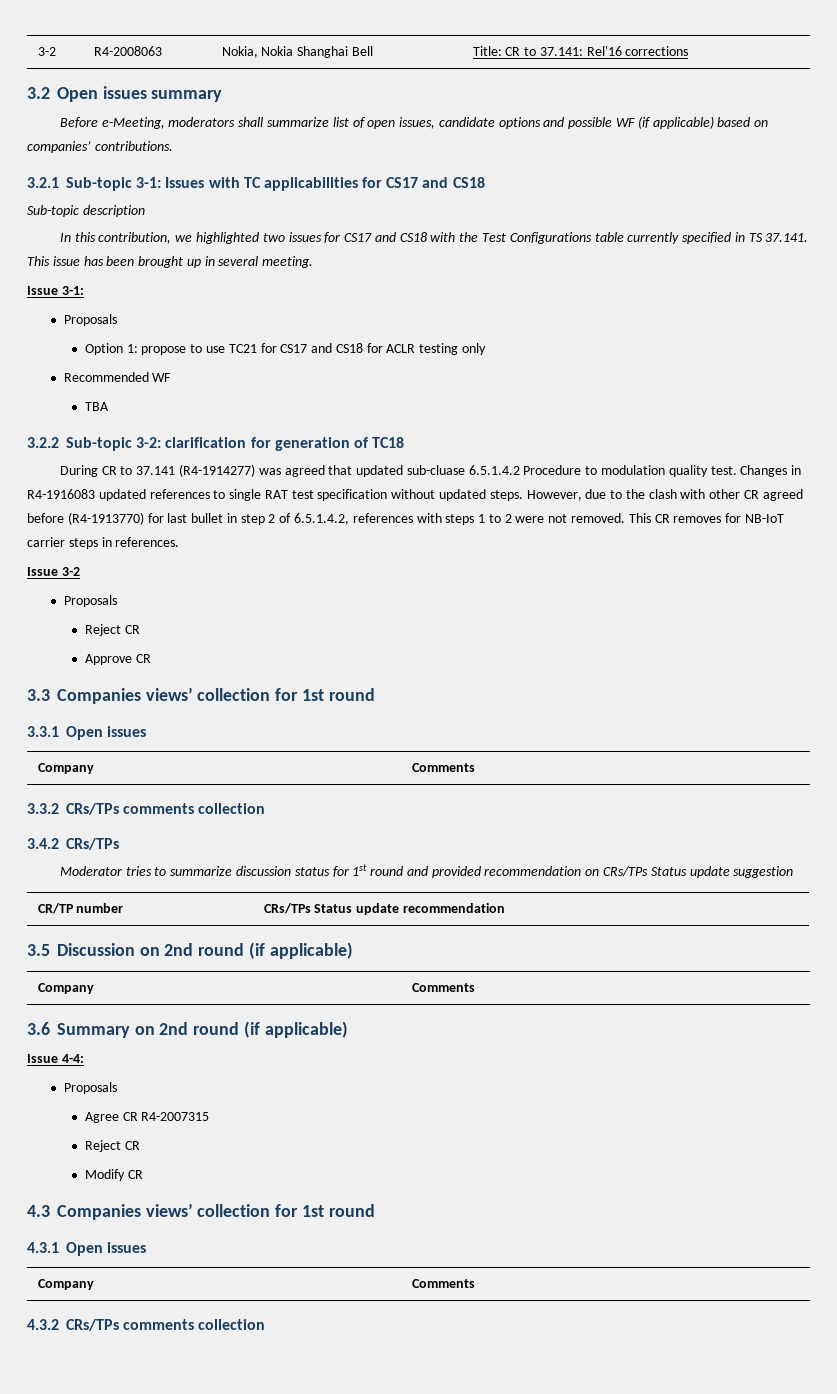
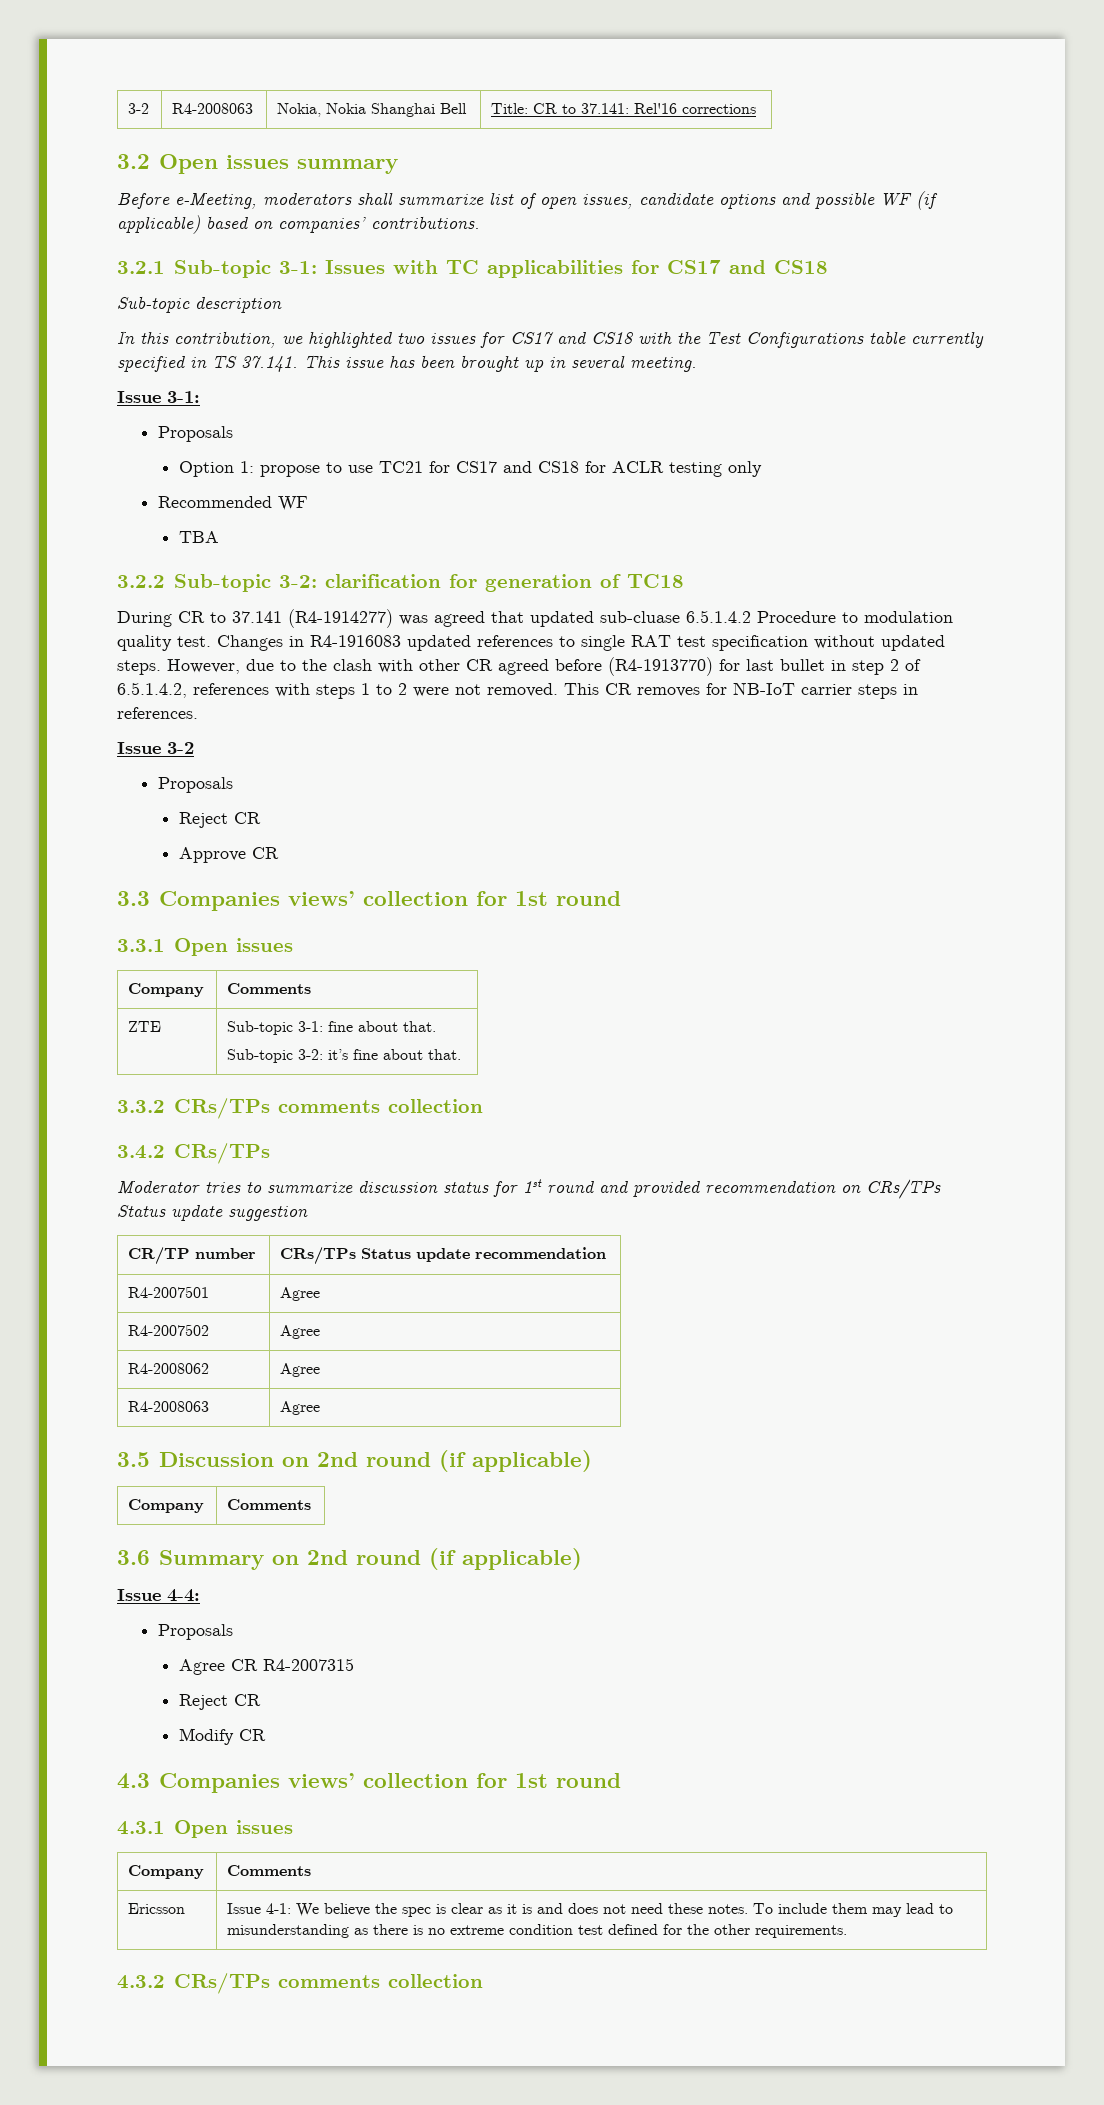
+ ZTE | Sub-topic 3-1: fine about that.
+ Sub-topic 3-2: it’s fine about that.
+ R4-2007501 | Agree
+ R4-2007502 | Agree
+ R4-2008062 | Agree
+ R4-2008063 | Agree
+ Ericsson | Issue 4-1: We believe the spec is clear as it is and does not need these notes. To include them may lead to misunderstanding as there is no extreme condition test defined for the other requirements.

